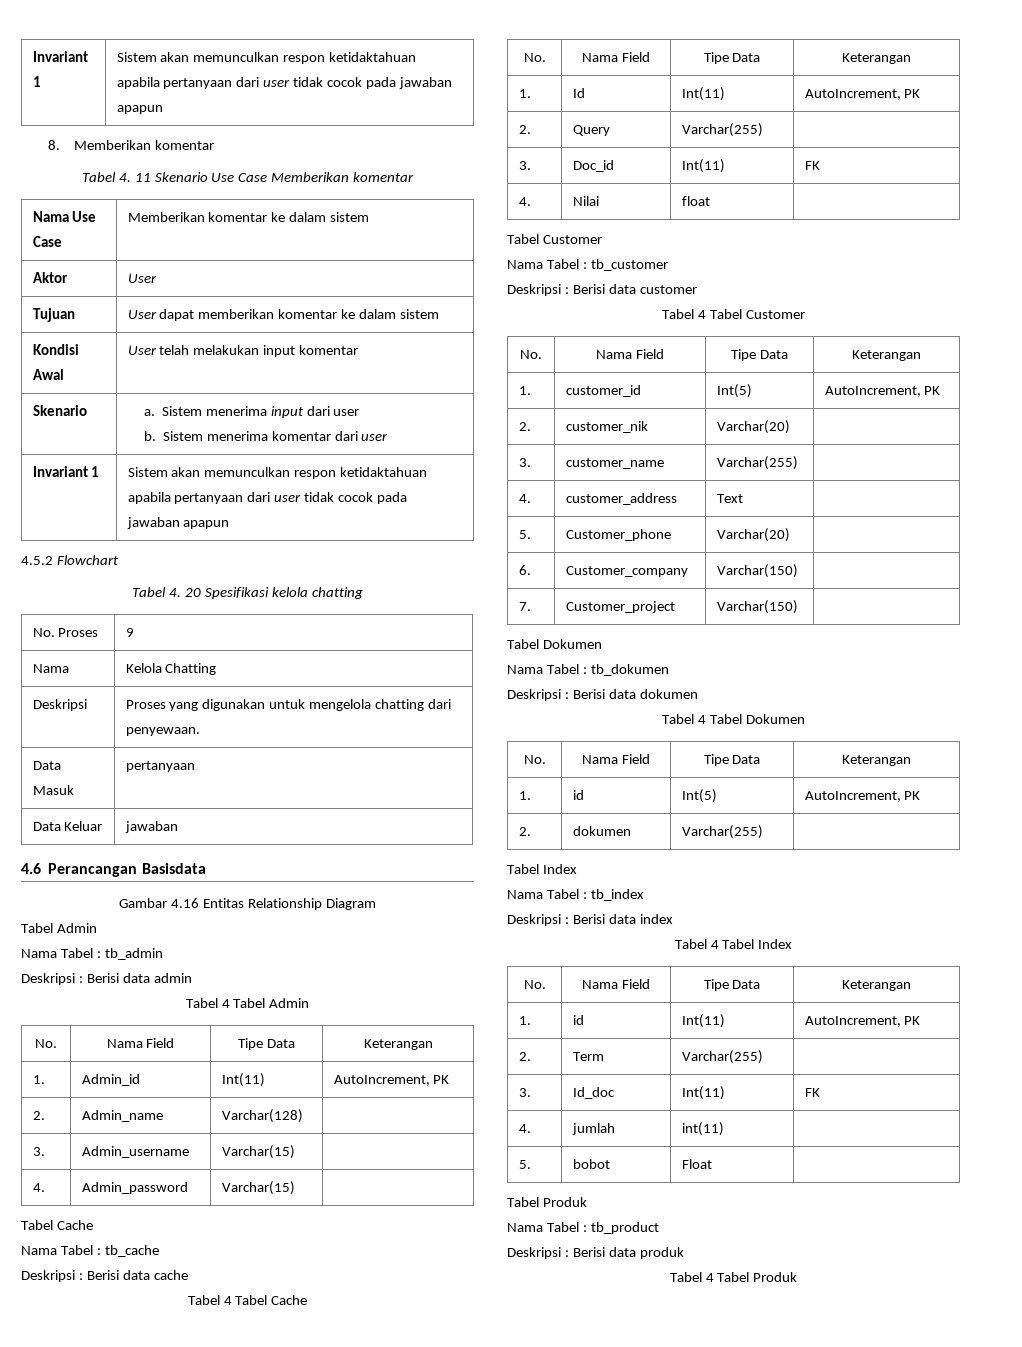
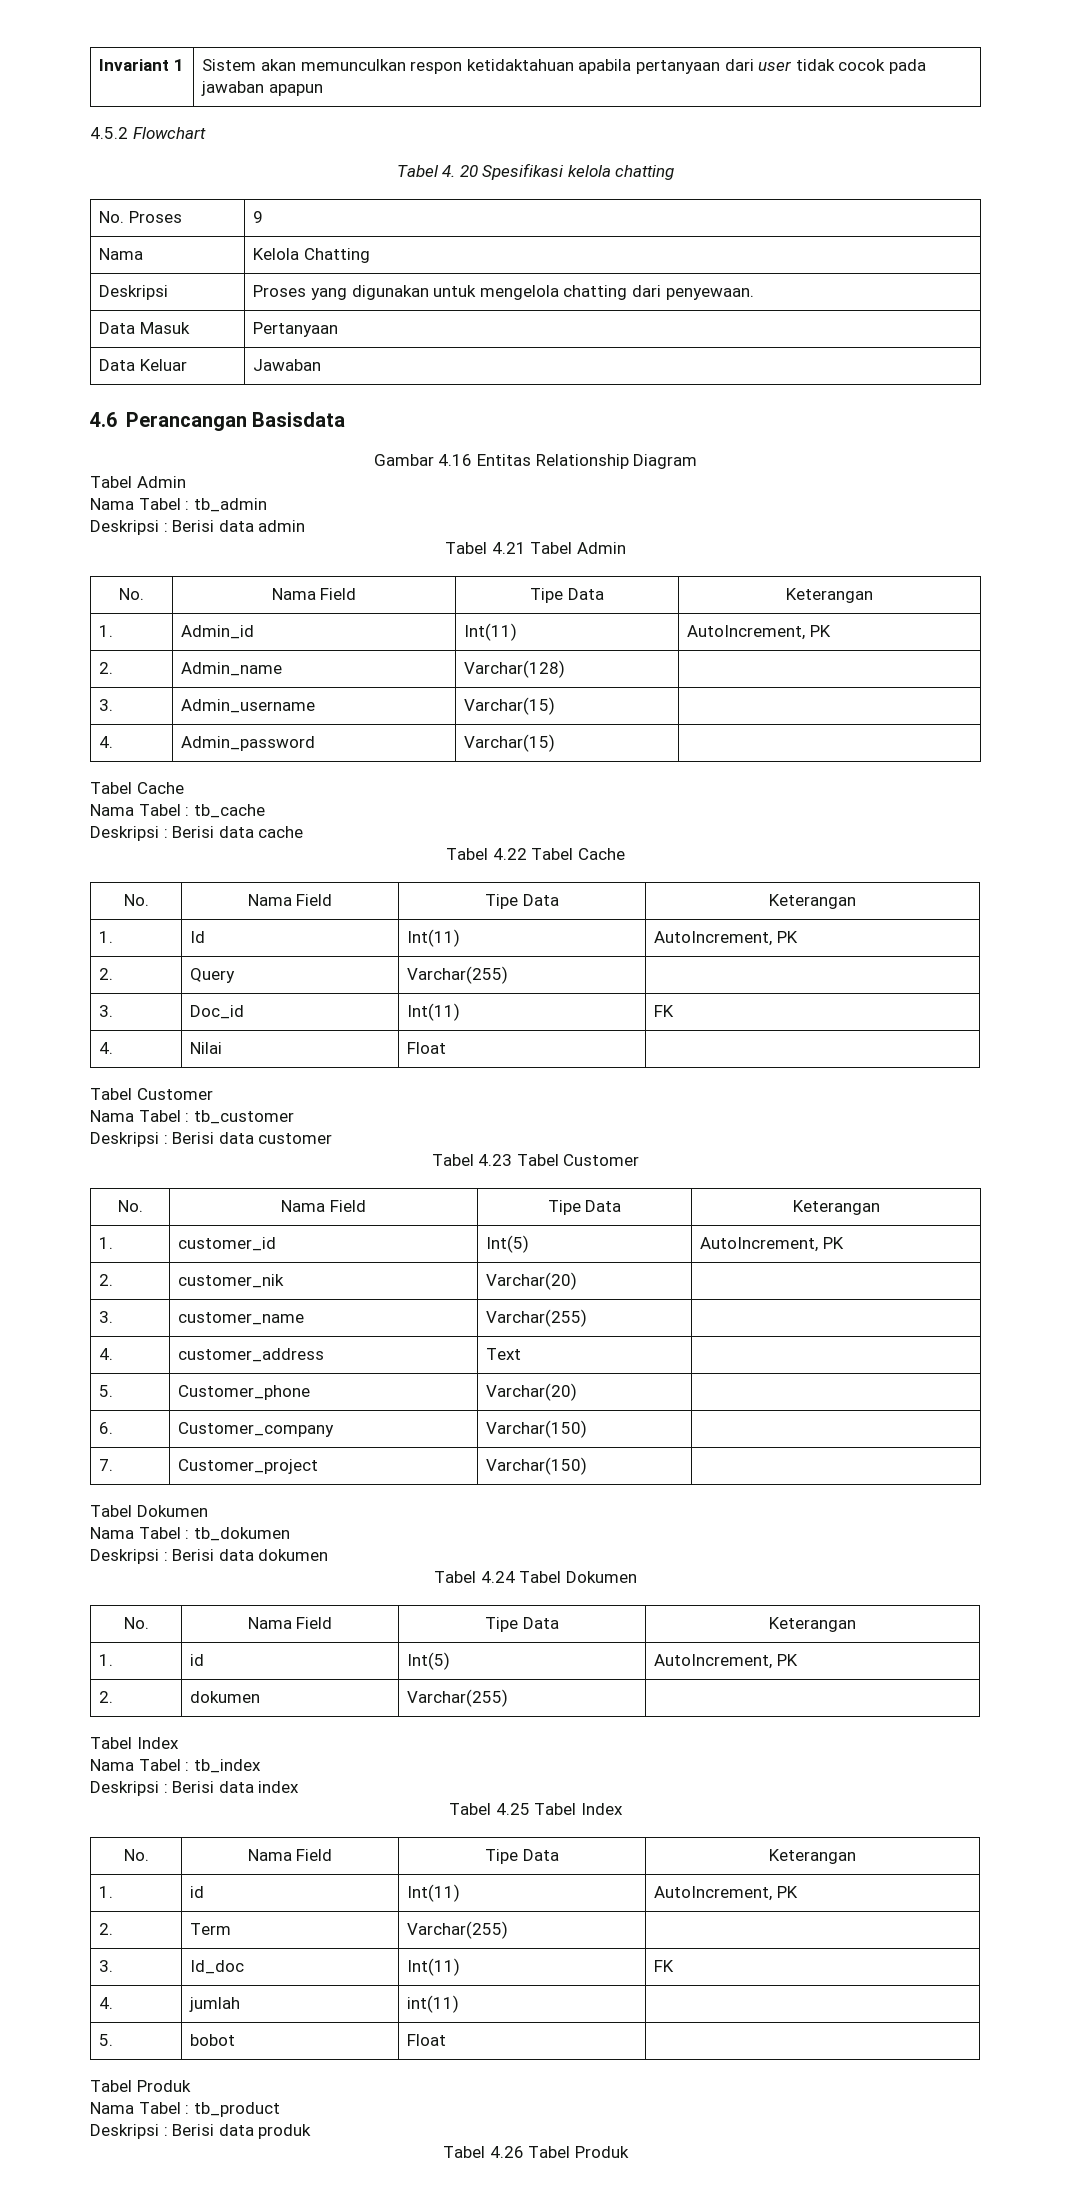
- 8. Memberikan komentar
- Tabel 4. 11 Skenario Use Case Memberikan komentar
- Nama Use Case | Memberikan komentar ke dalam sistem
- Aktor | User
- Tujuan | User dapat memberikan komentar ke dalam sistem
- Kondisi Awal | User telah melakukan input komentar
- Skenario | a. Sistem menerima input dari user
- b. Sistem menerima komentar dari user
- Invariant 1 | Sistem akan memunculkan respon ketidaktahuan apabila pertanyaan dari user tidak cocok pada jawaban apapun
- Data Masuk | pertanyaan
+ Data Masuk | Pertanyaan
- Data Keluar | jawaban
+ Data Keluar | Jawaban
- Tabel 4 Tabel Admin
+ Tabel 4.21 Tabel Admin
- Tabel 4 Tabel Cache
+ Tabel 4.22 Tabel Cache
- 4. | Nilai | float |
+ 4. | Nilai | Float |
- Tabel 4 Tabel Customer
+ Tabel 4.23 Tabel Customer
- Tabel 4 Tabel Dokumen
+ Tabel 4.24 Tabel Dokumen
- Tabel 4 Tabel Index
+ Tabel 4.25 Tabel Index
- Tabel 4 Tabel Produk
+ Tabel 4.26 Tabel Produk

